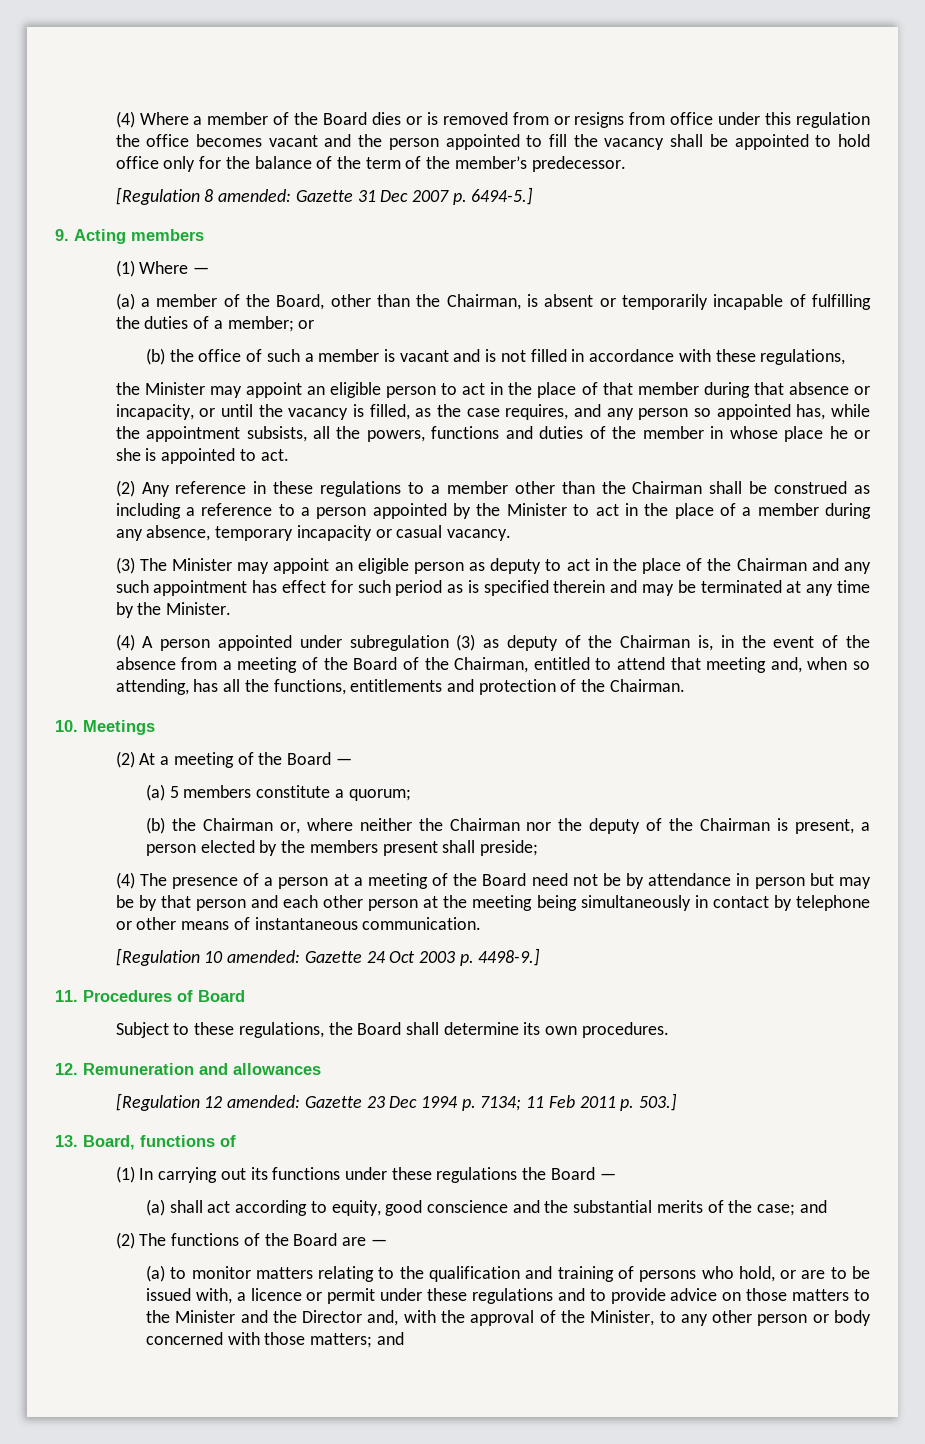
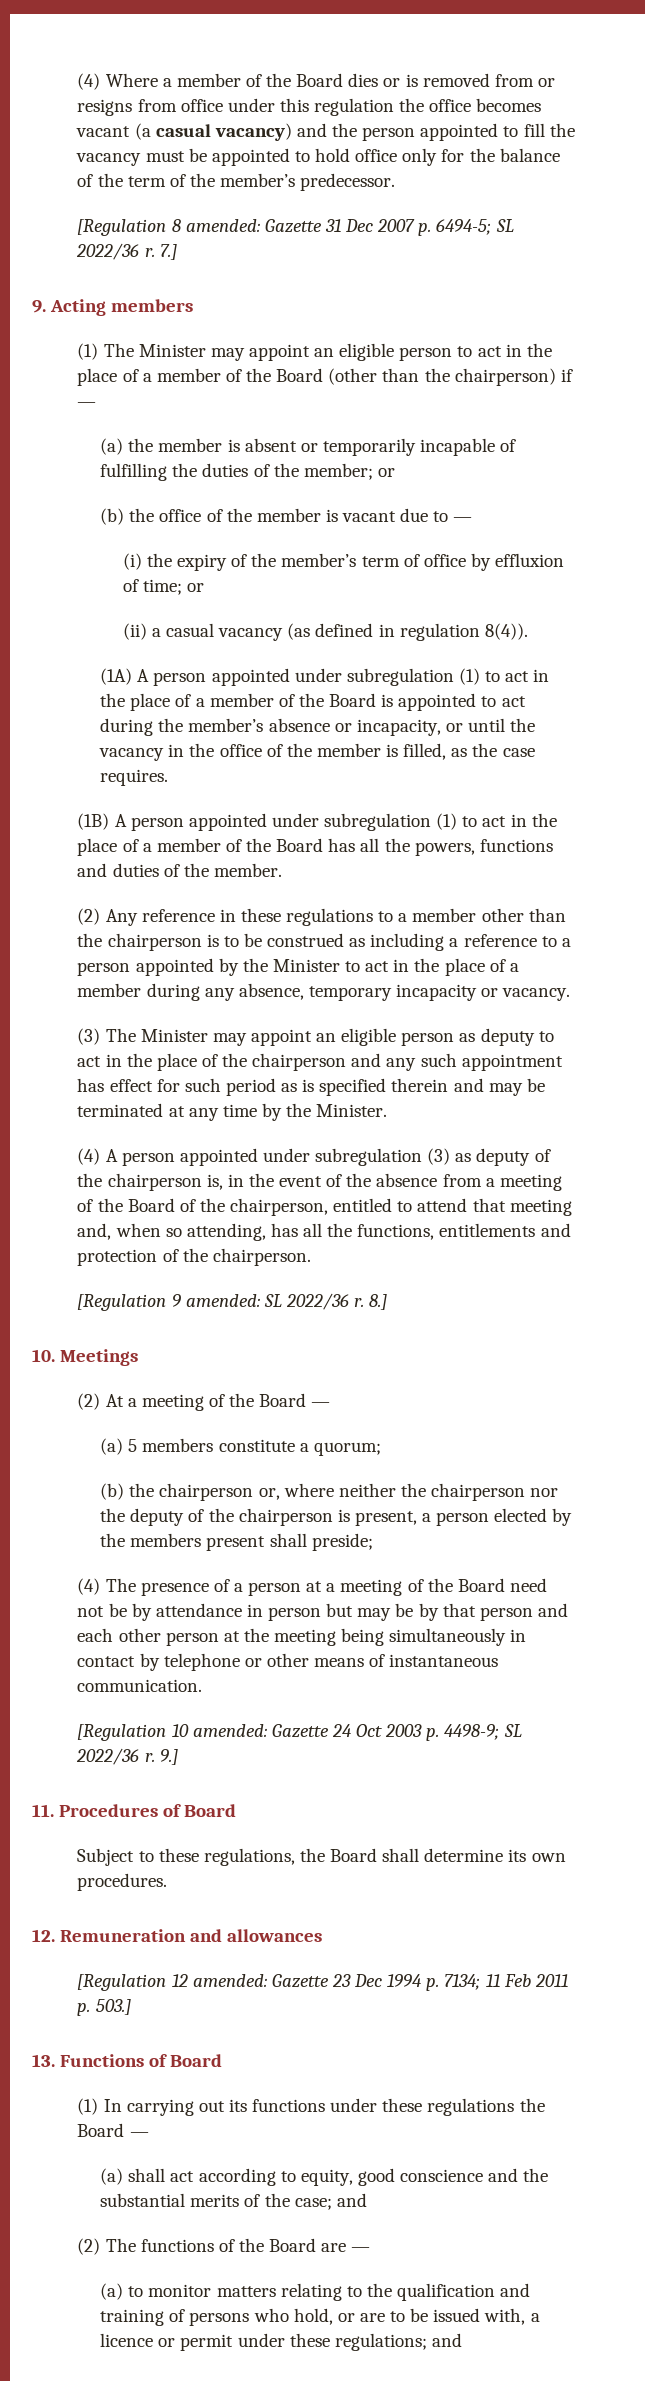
- (4) Where a member of the Board dies or is removed from or resigns from office under this regulation the office becomes vacant and the person appointed to fill the vacancy shall be appointed to hold office only for the balance of the term of the member’s predecessor.
+ (4) Where a member of the Board dies or is removed from or resigns from office under this regulation the office becomes vacant (a casual vacancy) and the person appointed to fill the vacancy must be appointed to hold office only for the balance of the term of the member’s predecessor.
- [Regulation 8 amended: Gazette 31 Dec 2007 p. 6494-5.]
+ [Regulation 8 amended: Gazette 31 Dec 2007 p. 6494-5; SL 2022/36 r. 7.]
- (1) Where —
- (a) a member of the Board, other than the Chairman, is absent or temporarily incapable of fulfilling the duties of a member; or
- (b) the office of such a member is vacant and is not filled in accordance with these regulations,
- the Minister may appoint an eligible person to act in the place of that member during that absence or incapacity, or until the vacancy is filled, as the case requires, and any person so appointed has, while the appointment subsists, all the powers, functions and duties of the member in whose place he or she is appointed to act.
+ (1) The Minister may appoint an eligible person to act in the place of a member of the Board (other than the chairperson) if —
+ (a) the member is absent or temporarily incapable of fulfilling the duties of the member; or
+ (b) the office of the member is vacant due to —
+ (i) the expiry of the member’s term of office by effluxion of time; or
+ (ii) a casual vacancy (as defined in regulation 8(4)).
+ (1A) A person appointed under subregulation (1) to act in the place of a member of the Board is appointed to act during the member’s absence or incapacity, or until the vacancy in the office of the member is filled, as the case requires.
+ (1B) A person appointed under subregulation (1) to act in the place of a member of the Board has all the powers, functions and duties of the member.
- (2) Any reference in these regulations to a member other than the Chairman shall be construed as including a reference to a person appointed by the Minister to act in the place of a member during any absence, temporary incapacity or casual vacancy.
+ (2) Any reference in these regulations to a member other than the chairperson is to be construed as including a reference to a person appointed by the Minister to act in the place of a member during any absence, temporary incapacity or vacancy.
- (3) The Minister may appoint an eligible person as deputy to act in the place of the Chairman and any such appointment has effect for such period as is specified therein and may be terminated at any time by the Minister.
+ (3) The Minister may appoint an eligible person as deputy to act in the place of the chairperson and any such appointment has effect for such period as is specified therein and may be terminated at any time by the Minister.
- (4) A person appointed under subregulation (3) as deputy of the Chairman is, in the event of the absence from a meeting of the Board of the Chairman, entitled to attend that meeting and, when so attending, has all the functions, entitlements and protection of the Chairman.
+ (4) A person appointed under subregulation (3) as deputy of the chairperson is, in the event of the absence from a meeting of the Board of the chairperson, entitled to attend that meeting and, when so attending, has all the functions, entitlements and protection of the chairperson.
+ [Regulation 9 amended: SL 2022/36 r. 8.]
- (b) the Chairman or, where neither the Chairman nor the deputy of the Chairman is present, a person elected by the members present shall preside;
+ (b) the chairperson or, where neither the chairperson nor the deputy of the chairperson is present, a person elected by the members present shall preside;
- [Regulation 10 amended: Gazette 24 Oct 2003 p. 4498-9.]
+ [Regulation 10 amended: Gazette 24 Oct 2003 p. 4498-9; SL 2022/36 r. 9.]
- 13. Board, functions of
+ 13. Functions of Board
- (a) to monitor matters relating to the qualification and training of persons who hold, or are to be issued with, a licence or permit under these regulations and to provide advice on those matters to the Minister and the Director and, with the approval of the Minister, to any other person or body concerned with those matters; and
+ (a) to monitor matters relating to the qualification and training of persons who hold, or are to be issued with, a licence or permit under these regulations; and

